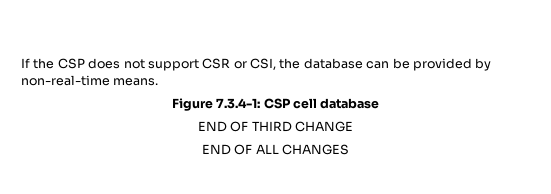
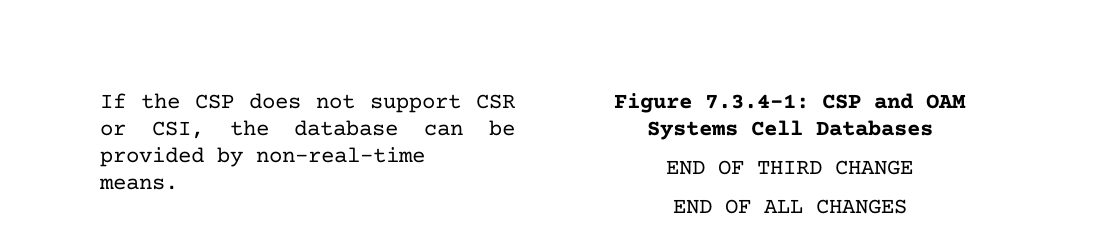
- Figure 7.3.4-1: CSP cell database
+ Figure 7.3.4-1: CSP and OAM Systems Cell Databases

